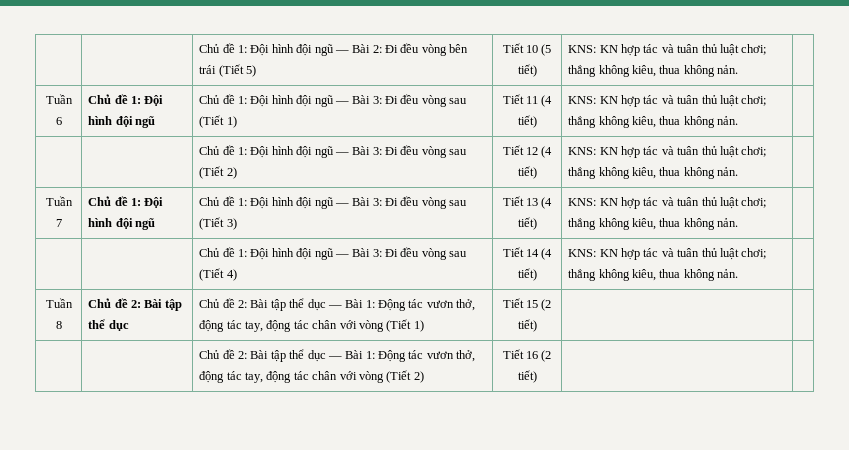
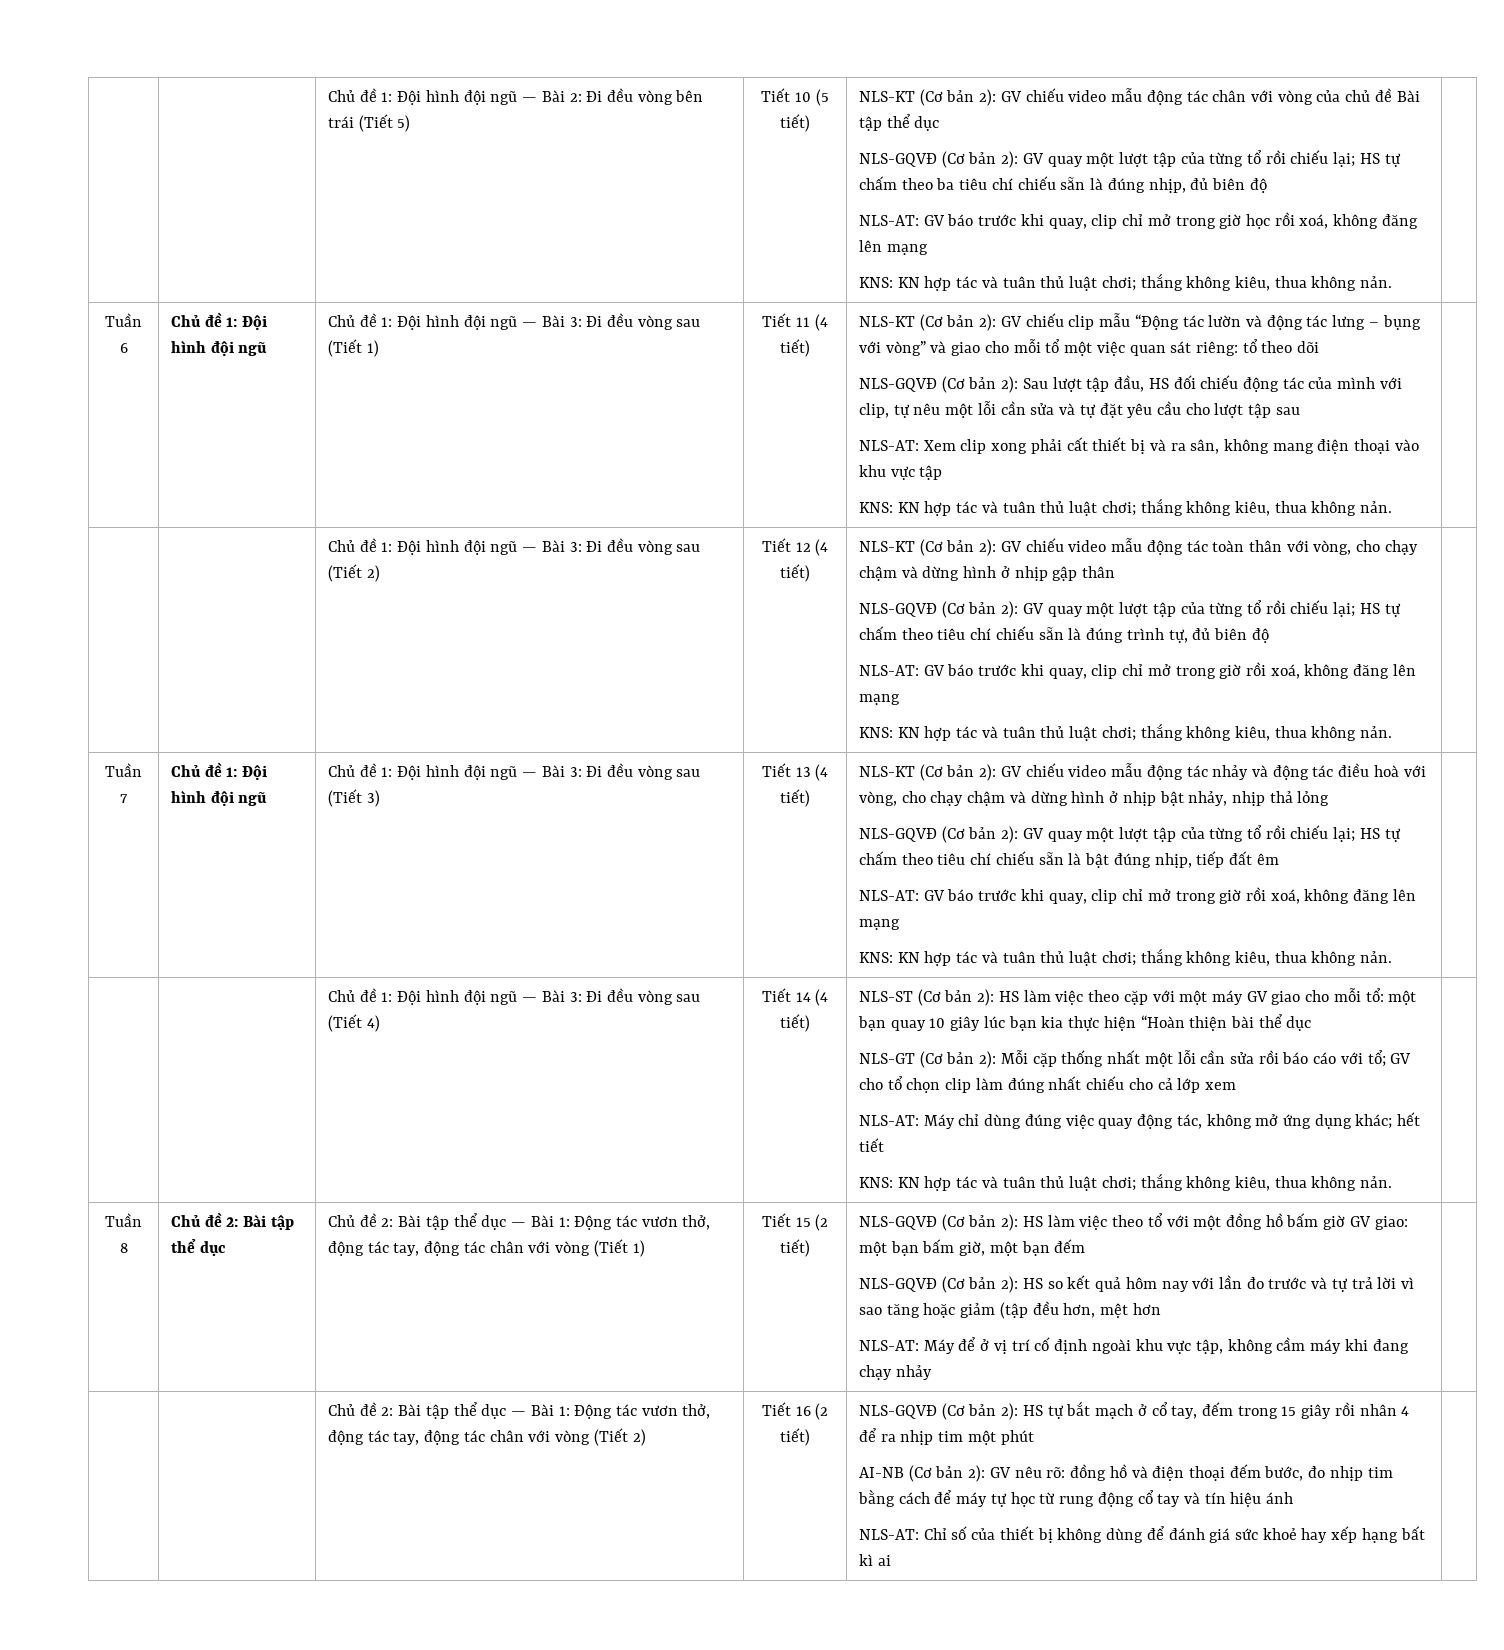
+ NLS-KT (Cơ bản 2): GV chiếu video mẫu động tác chân với vòng của chủ đề Bài tập thể dục
+ NLS-GQVĐ (Cơ bản 2): GV quay một lượt tập của từng tổ rồi chiếu lại; HS tự chấm theo ba tiêu chí chiếu sẵn là đúng nhịp, đủ biên độ
+ NLS-AT: GV báo trước khi quay, clip chỉ mở trong giờ học rồi xoá, không đăng lên mạng
+ NLS-KT (Cơ bản 2): GV chiếu clip mẫu “Động tác lườn và động tác lưng – bụng với vòng” và giao cho mỗi tổ một việc quan sát riêng: tổ theo dõi
+ NLS-GQVĐ (Cơ bản 2): Sau lượt tập đầu, HS đối chiếu động tác của mình với clip, tự nêu một lỗi cần sửa và tự đặt yêu cầu cho lượt tập sau
+ NLS-AT: Xem clip xong phải cất thiết bị và ra sân, không mang điện thoại vào khu vực tập
+ NLS-KT (Cơ bản 2): GV chiếu video mẫu động tác toàn thân với vòng, cho chạy chậm và dừng hình ở nhịp gập thân
+ NLS-GQVĐ (Cơ bản 2): GV quay một lượt tập của từng tổ rồi chiếu lại; HS tự chấm theo tiêu chí chiếu sẵn là đúng trình tự, đủ biên độ
+ NLS-AT: GV báo trước khi quay, clip chỉ mở trong giờ rồi xoá, không đăng lên mạng
+ NLS-KT (Cơ bản 2): GV chiếu video mẫu động tác nhảy và động tác điều hoà với vòng, cho chạy chậm và dừng hình ở nhịp bật nhảy, nhịp thả lỏng
+ NLS-GQVĐ (Cơ bản 2): GV quay một lượt tập của từng tổ rồi chiếu lại; HS tự chấm theo tiêu chí chiếu sẵn là bật đúng nhịp, tiếp đất êm
+ NLS-AT: GV báo trước khi quay, clip chỉ mở trong giờ rồi xoá, không đăng lên mạng
+ NLS-ST (Cơ bản 2): HS làm việc theo cặp với một máy GV giao cho mỗi tổ: một bạn quay 10 giây lúc bạn kia thực hiện “Hoàn thiện bài thể dục
+ NLS-GT (Cơ bản 2): Mỗi cặp thống nhất một lỗi cần sửa rồi báo cáo với tổ; GV cho tổ chọn clip làm đúng nhất chiếu cho cả lớp xem
+ NLS-AT: Máy chỉ dùng đúng việc quay động tác, không mở ứng dụng khác; hết tiết
+ NLS-GQVĐ (Cơ bản 2): HS làm việc theo tổ với một đồng hồ bấm giờ GV giao: một bạn bấm giờ, một bạn đếm
+ NLS-GQVĐ (Cơ bản 2): HS so kết quả hôm nay với lần đo trước và tự trả lời vì sao tăng hoặc giảm (tập đều hơn, mệt hơn
+ NLS-AT: Máy để ở vị trí cố định ngoài khu vực tập, không cầm máy khi đang chạy nhảy
+ NLS-GQVĐ (Cơ bản 2): HS tự bắt mạch ở cổ tay, đếm trong 15 giây rồi nhân 4 để ra nhịp tim một phút
+ AI-NB (Cơ bản 2): GV nêu rõ: đồng hồ và điện thoại đếm bước, đo nhịp tim bằng cách để máy tự học từ rung động cổ tay và tín hiệu ánh
+ NLS-AT: Chỉ số của thiết bị không dùng để đánh giá sức khoẻ hay xếp hạng bất kì ai

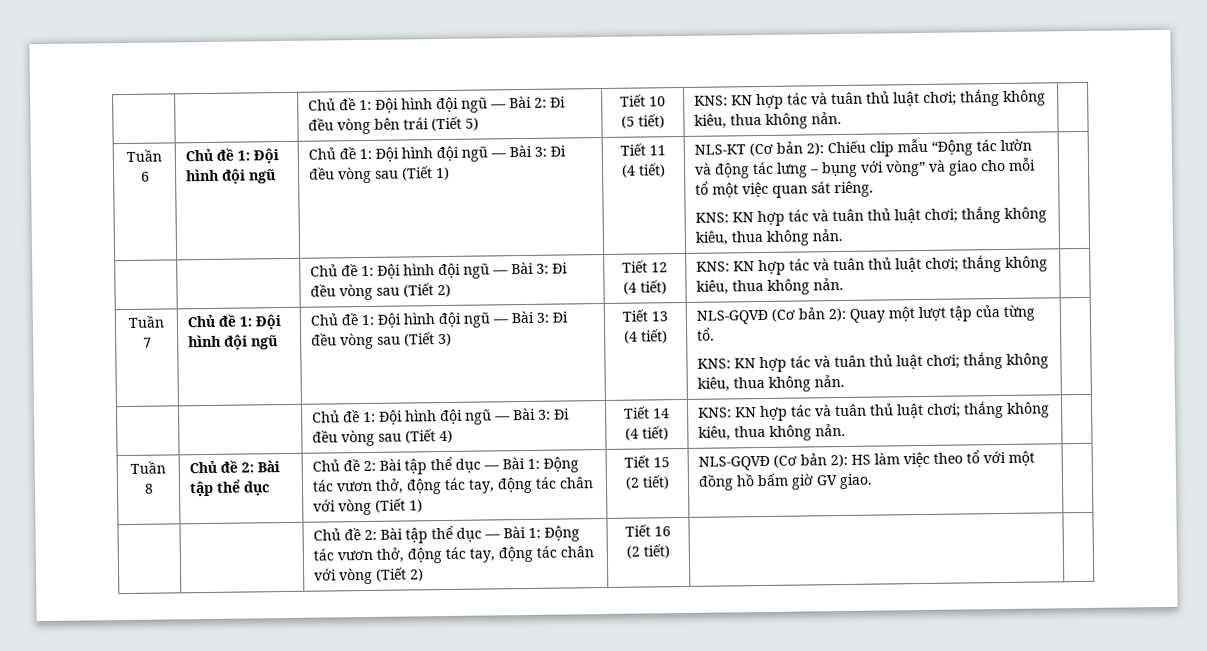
- NLS-KT (Cơ bản 2): GV chiếu video mẫu động tác chân với vòng của chủ đề Bài tập thể dục
- NLS-GQVĐ (Cơ bản 2): GV quay một lượt tập của từng tổ rồi chiếu lại; HS tự chấm theo ba tiêu chí chiếu sẵn là đúng nhịp, đủ biên độ
- NLS-AT: GV báo trước khi quay, clip chỉ mở trong giờ học rồi xoá, không đăng lên mạng
- NLS-KT (Cơ bản 2): GV chiếu clip mẫu “Động tác lườn và động tác lưng – bụng với vòng” và giao cho mỗi tổ một việc quan sát riêng: tổ theo dõi
- NLS-GQVĐ (Cơ bản 2): Sau lượt tập đầu, HS đối chiếu động tác của mình với clip, tự nêu một lỗi cần sửa và tự đặt yêu cầu cho lượt tập sau
- NLS-AT: Xem clip xong phải cất thiết bị và ra sân, không mang điện thoại vào khu vực tập
+ NLS-KT (Cơ bản 2): Chiếu clip mẫu “Động tác lườn và động tác lưng – bụng với vòng” và giao cho mỗi tổ một việc quan sát riêng.
- NLS-KT (Cơ bản 2): GV chiếu video mẫu động tác toàn thân với vòng, cho chạy chậm và dừng hình ở nhịp gập thân
- NLS-GQVĐ (Cơ bản 2): GV quay một lượt tập của từng tổ rồi chiếu lại; HS tự chấm theo tiêu chí chiếu sẵn là đúng trình tự, đủ biên độ
- NLS-AT: GV báo trước khi quay, clip chỉ mở trong giờ rồi xoá, không đăng lên mạng
- NLS-KT (Cơ bản 2): GV chiếu video mẫu động tác nhảy và động tác điều hoà với vòng, cho chạy chậm và dừng hình ở nhịp bật nhảy, nhịp thả lỏng
- NLS-GQVĐ (Cơ bản 2): GV quay một lượt tập của từng tổ rồi chiếu lại; HS tự chấm theo tiêu chí chiếu sẵn là bật đúng nhịp, tiếp đất êm
- NLS-AT: GV báo trước khi quay, clip chỉ mở trong giờ rồi xoá, không đăng lên mạng
+ NLS-GQVĐ (Cơ bản 2): Quay một lượt tập của từng tổ.
- NLS-ST (Cơ bản 2): HS làm việc theo cặp với một máy GV giao cho mỗi tổ: một bạn quay 10 giây lúc bạn kia thực hiện “Hoàn thiện bài thể dục
- NLS-GT (Cơ bản 2): Mỗi cặp thống nhất một lỗi cần sửa rồi báo cáo với tổ; GV cho tổ chọn clip làm đúng nhất chiếu cho cả lớp xem
- NLS-AT: Máy chỉ dùng đúng việc quay động tác, không mở ứng dụng khác; hết tiết
- NLS-GQVĐ (Cơ bản 2): HS làm việc theo tổ với một đồng hồ bấm giờ GV giao: một bạn bấm giờ, một bạn đếm
- NLS-GQVĐ (Cơ bản 2): HS so kết quả hôm nay với lần đo trước và tự trả lời vì sao tăng hoặc giảm (tập đều hơn, mệt hơn
- NLS-AT: Máy để ở vị trí cố định ngoài khu vực tập, không cầm máy khi đang chạy nhảy
+ NLS-GQVĐ (Cơ bản 2): HS làm việc theo tổ với một đồng hồ bấm giờ GV giao.
- NLS-GQVĐ (Cơ bản 2): HS tự bắt mạch ở cổ tay, đếm trong 15 giây rồi nhân 4 để ra nhịp tim một phút
- AI-NB (Cơ bản 2): GV nêu rõ: đồng hồ và điện thoại đếm bước, đo nhịp tim bằng cách để máy tự học từ rung động cổ tay và tín hiệu ánh
- NLS-AT: Chỉ số của thiết bị không dùng để đánh giá sức khoẻ hay xếp hạng bất kì ai

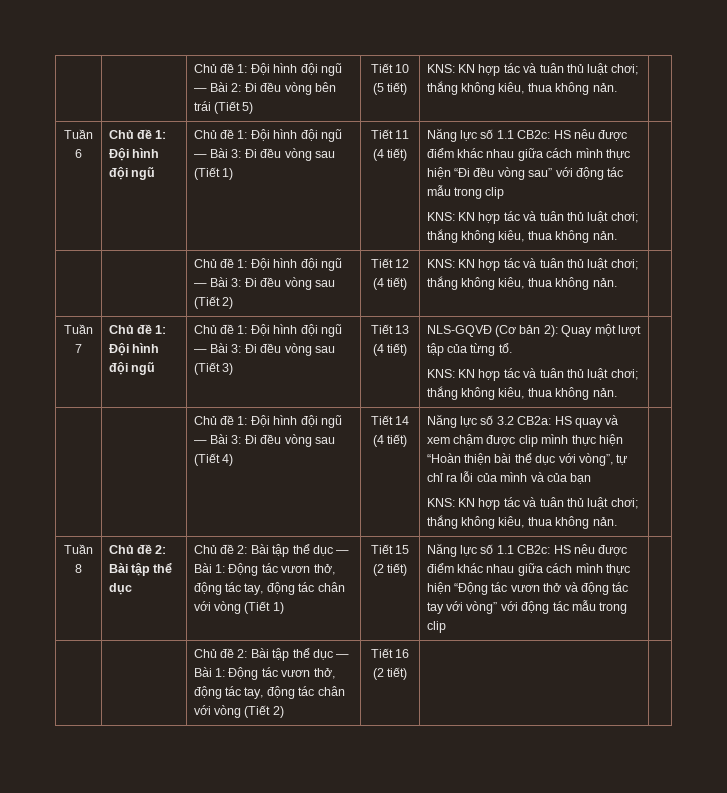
- NLS-KT (Cơ bản 2): Chiếu clip mẫu “Động tác lườn và động tác lưng – bụng với vòng” và giao cho mỗi tổ một việc quan sát riêng.
+ Năng lực số 1.1 CB2c: HS nêu được điểm khác nhau giữa cách mình thực hiện “Đi đều vòng sau” với động tác mẫu trong clip
+ Năng lực số 3.2 CB2a: HS quay và xem chậm được clip mình thực hiện “Hoàn thiện bài thể dục với vòng”, tự chỉ ra lỗi của mình và của bạn
- NLS-GQVĐ (Cơ bản 2): HS làm việc theo tổ với một đồng hồ bấm giờ GV giao.
+ Năng lực số 1.1 CB2c: HS nêu được điểm khác nhau giữa cách mình thực hiện “Động tác vươn thở và động tác tay với vòng” với động tác mẫu trong clip

